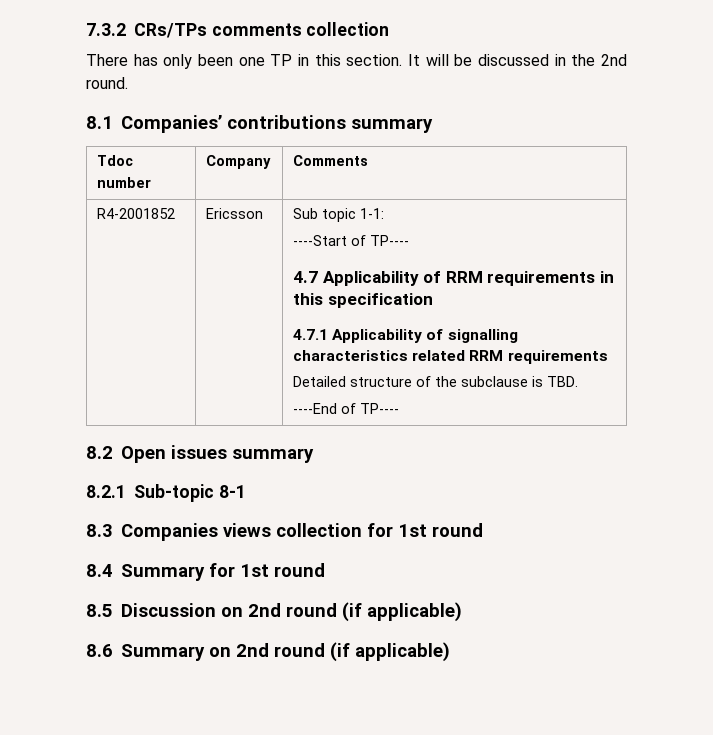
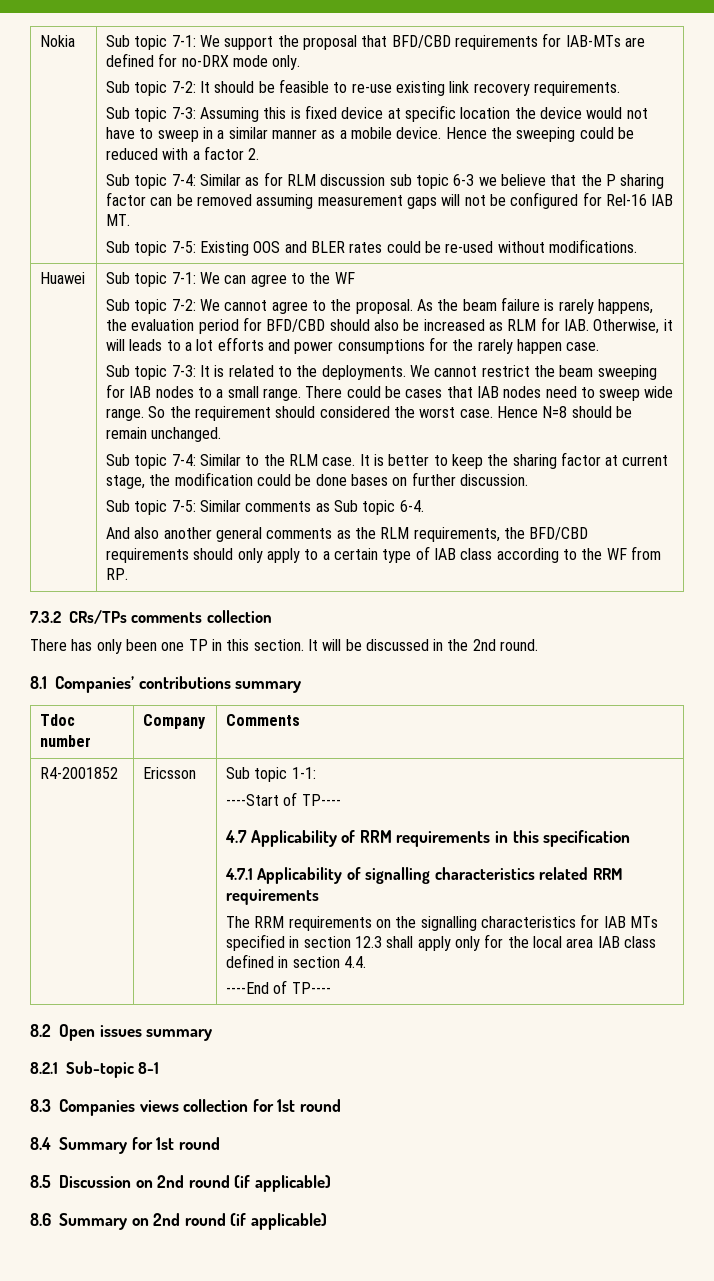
+ Nokia | Sub topic 7-1: We support the proposal that BFD/CBD requirements for IAB-MTs are defined for no-DRX mode only.
+ Sub topic 7-2: It should be feasible to re-use existing link recovery requirements.
+ Sub topic 7-3: Assuming this is fixed device at specific location the device would not have to sweep in a similar manner as a mobile device. Hence the sweeping could be reduced with a factor 2.
+ Sub topic 7-4: Similar as for RLM discussion sub topic 6-3 we believe that the P sharing factor can be removed assuming measurement gaps will not be configured for Rel-16 IAB MT.
+ Sub topic 7-5: Existing OOS and BLER rates could be re-used without modifications.
+ Huawei | Sub topic 7-1: We can agree to the WF
+ Sub topic 7-2: We cannot agree to the proposal. As the beam failure is rarely happens, the evaluation period for BFD/CBD should also be increased as RLM for IAB. Otherwise, it will leads to a lot efforts and power consumptions for the rarely happen case.
+ Sub topic 7-3: It is related to the deployments. We cannot restrict the beam sweeping for IAB nodes to a small range. There could be cases that IAB nodes need to sweep wide range. So the requirement should considered the worst case. Hence N=8 should be remain unchanged.
+ Sub topic 7-4: Similar to the RLM case. It is better to keep the sharing factor at current stage, the modification could be done bases on further discussion.
+ Sub topic 7-5: Similar comments as Sub topic 6-4.
+ And also another general comments as the RLM requirements, the BFD/CBD requirements should only apply to a certain type of IAB class according to the WF from RP.
- Detailed structure of the subclause is TBD.
+ The RRM requirements on the signalling characteristics for IAB MTs specified in section 12.3 shall apply only for the local area IAB class defined in section 4.4.

